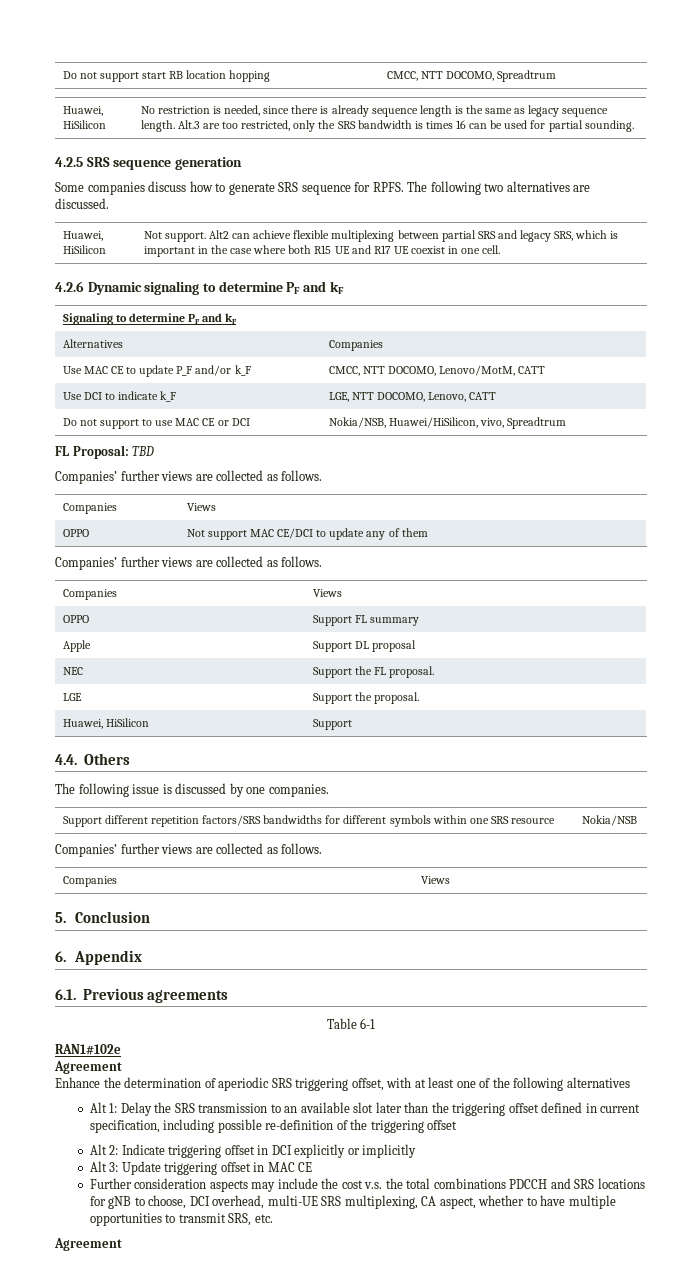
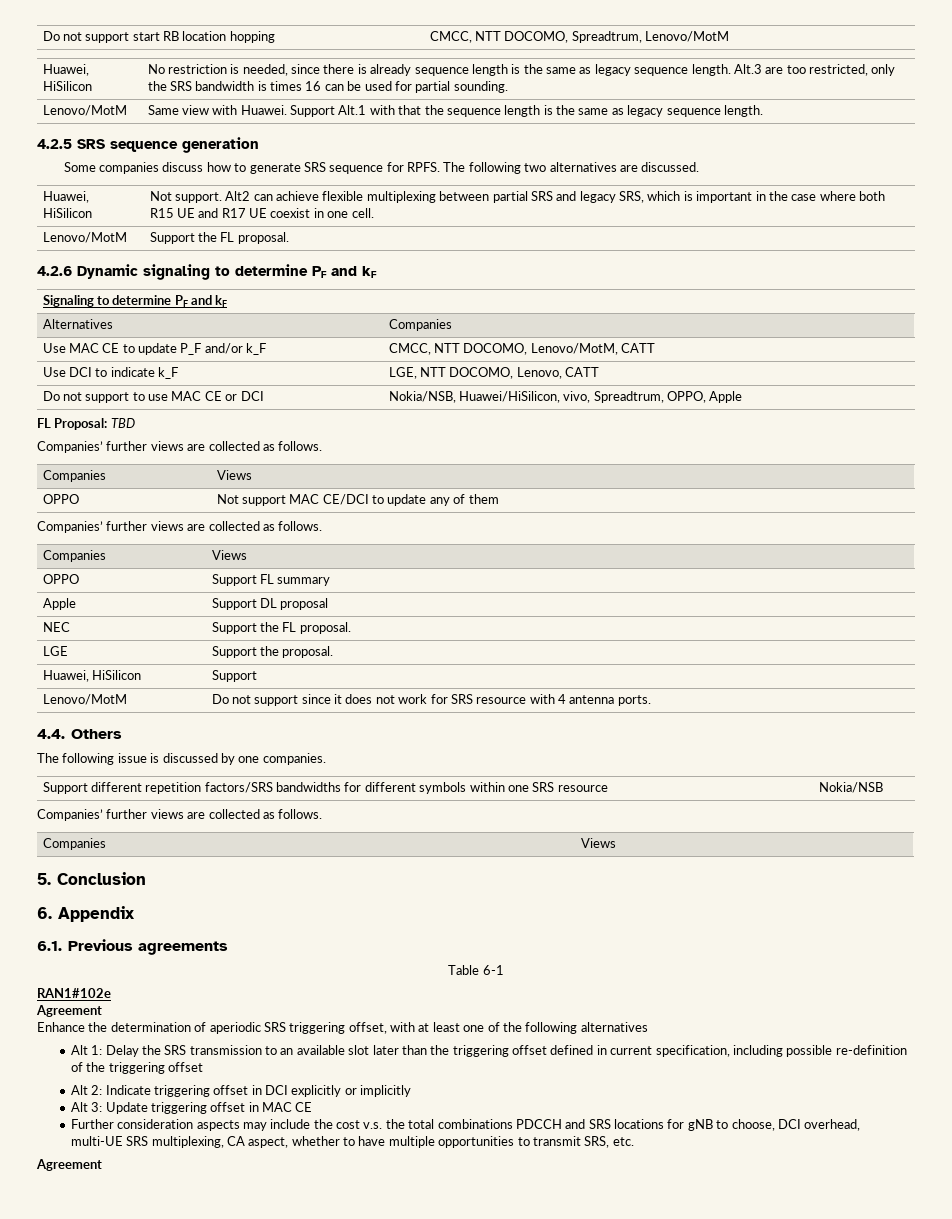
- Do not support start RB location hopping | CMCC, NTT DOCOMO, Spreadtrum
+ Do not support start RB location hopping | CMCC, NTT DOCOMO, Spreadtrum, Lenovo/MotM
+ Lenovo/MotM | Same view with Huawei. Support Alt.1 with that the sequence length is the same as legacy sequence length.
+ Lenovo/MotM | Support the FL proposal.
- Do not support to use MAC CE or DCI | Nokia/NSB, Huawei/HiSilicon, vivo, Spreadtrum
+ Do not support to use MAC CE or DCI | Nokia/NSB, Huawei/HiSilicon, vivo, Spreadtrum, OPPO, Apple
+ Lenovo/MotM | Do not support since it does not work for SRS resource with 4 antenna ports.

